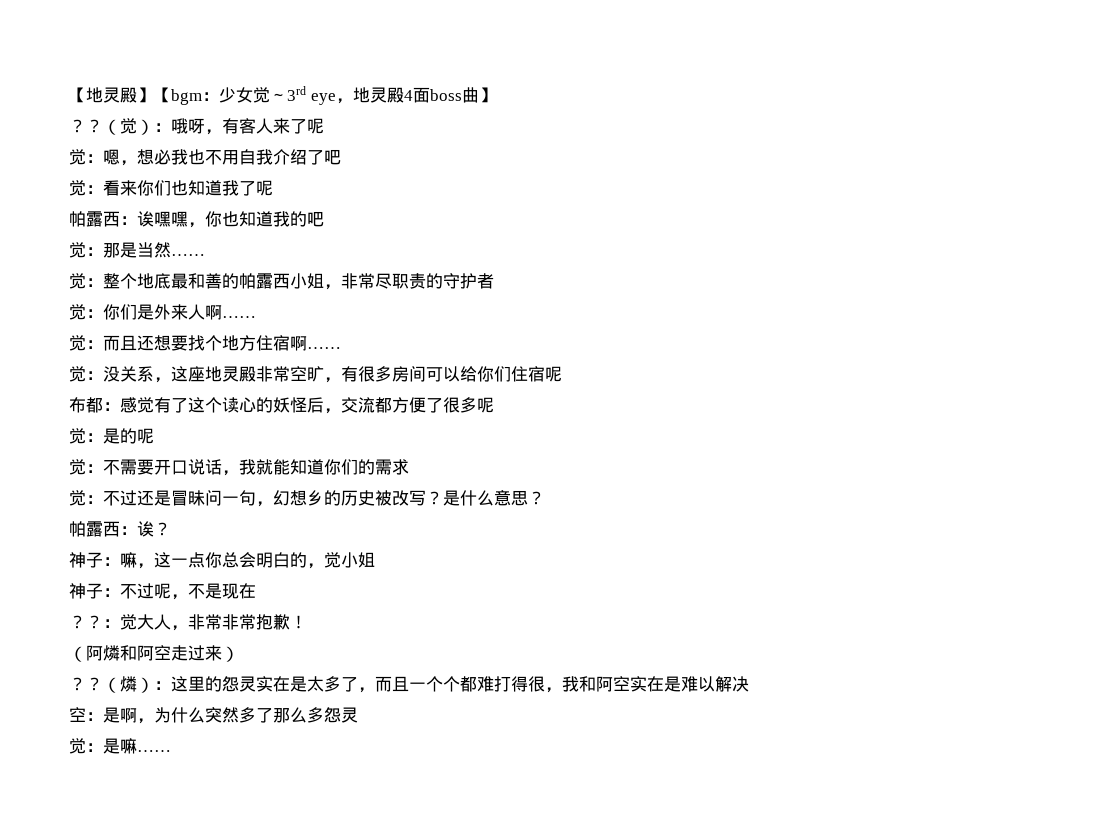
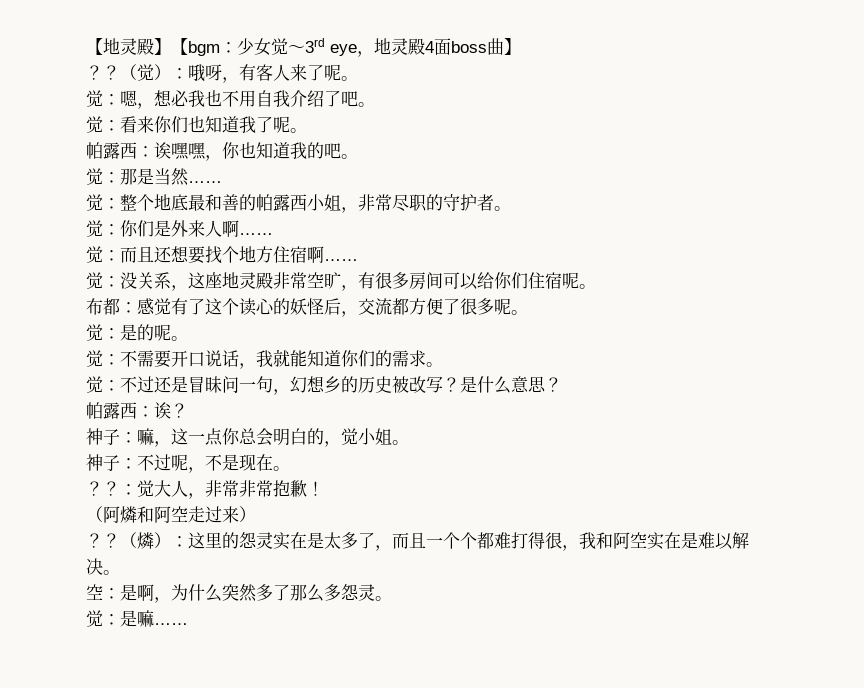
- （觉）：哦呀，有客人来了呢
+ （觉）：哦呀，有客人来了呢。
- 觉：嗯，想必我也不用自我介绍了吧
+ 觉：嗯，想必我也不用自我介绍了吧。
- 觉：看来你们也知道我了呢
+ 觉：看来你们也知道我了呢。
- 帕露西：诶嘿嘿，你也知道我的吧
+ 帕露西：诶嘿嘿，你也知道我的吧。
- 觉：整个地底最和善的帕露西小姐，非常尽职责的守护者
+ 觉：整个地底最和善的帕露西小姐，非常尽职的守护者。
- 觉：没关系，这座地灵殿非常空旷，有很多房间可以给你们住宿呢
+ 觉：没关系，这座地灵殿非常空旷，有很多房间可以给你们住宿呢。
- 布都：感觉有了这个读心的妖怪后，交流都方便了很多呢
+ 布都：感觉有了这个读心的妖怪后，交流都方便了很多呢。
- 觉：是的呢
+ 觉：是的呢。
- 觉：不需要开口说话，我就能知道你们的需求
+ 觉：不需要开口说话，我就能知道你们的需求。
- 神子：嘛，这一点你总会明白的，觉小姐
+ 神子：嘛，这一点你总会明白的，觉小姐。
- 神子：不过呢，不是现在
+ 神子：不过呢，不是现在。
- （燐）：这里的怨灵实在是太多了，而且一个个都难打得很，我和阿空实在是难以解决
+ （燐）：这里的怨灵实在是太多了，而且一个个都难打得很，我和阿空实在是难以解决。
- 空：是啊，为什么突然多了那么多怨灵
+ 空：是啊，为什么突然多了那么多怨灵。

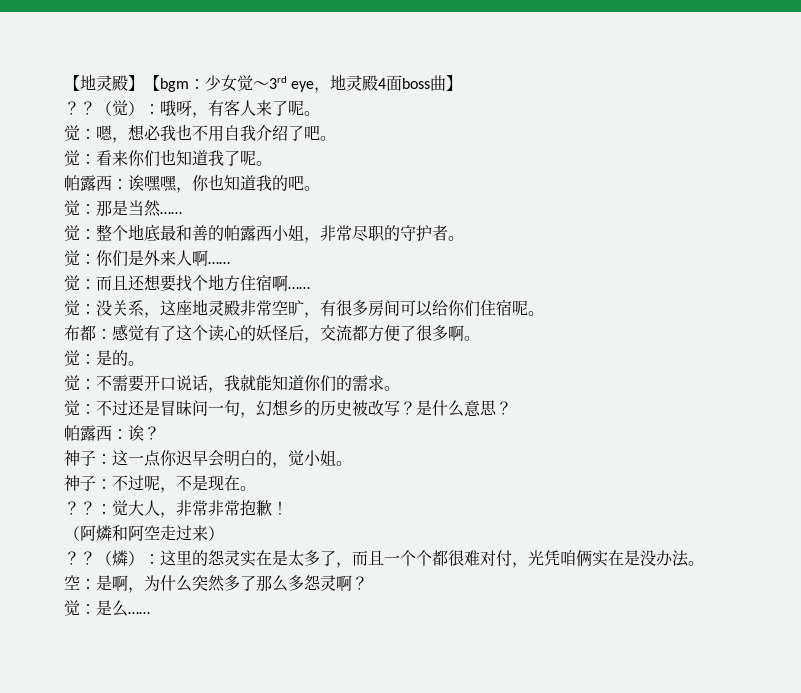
- 布都：感觉有了这个读心的妖怪后，交流都方便了很多呢。
+ 布都：感觉有了这个读心的妖怪后，交流都方便了很多啊。
- 觉：是的呢。
+ 觉：是的。
- 神子：嘛，这一点你总会明白的，觉小姐。
+ 神子：这一点你迟早会明白的，觉小姐。
- （燐）：这里的怨灵实在是太多了，而且一个个都难打得很，我和阿空实在是难以解决。
+ （燐）：这里的怨灵实在是太多了，而且一个个都很难对付，光凭咱俩实在是没办法。
- 空：是啊，为什么突然多了那么多怨灵。
- 觉：是嘛……
+ 空：是啊，为什么突然多了那么多怨灵啊？
+ 觉：是么……

